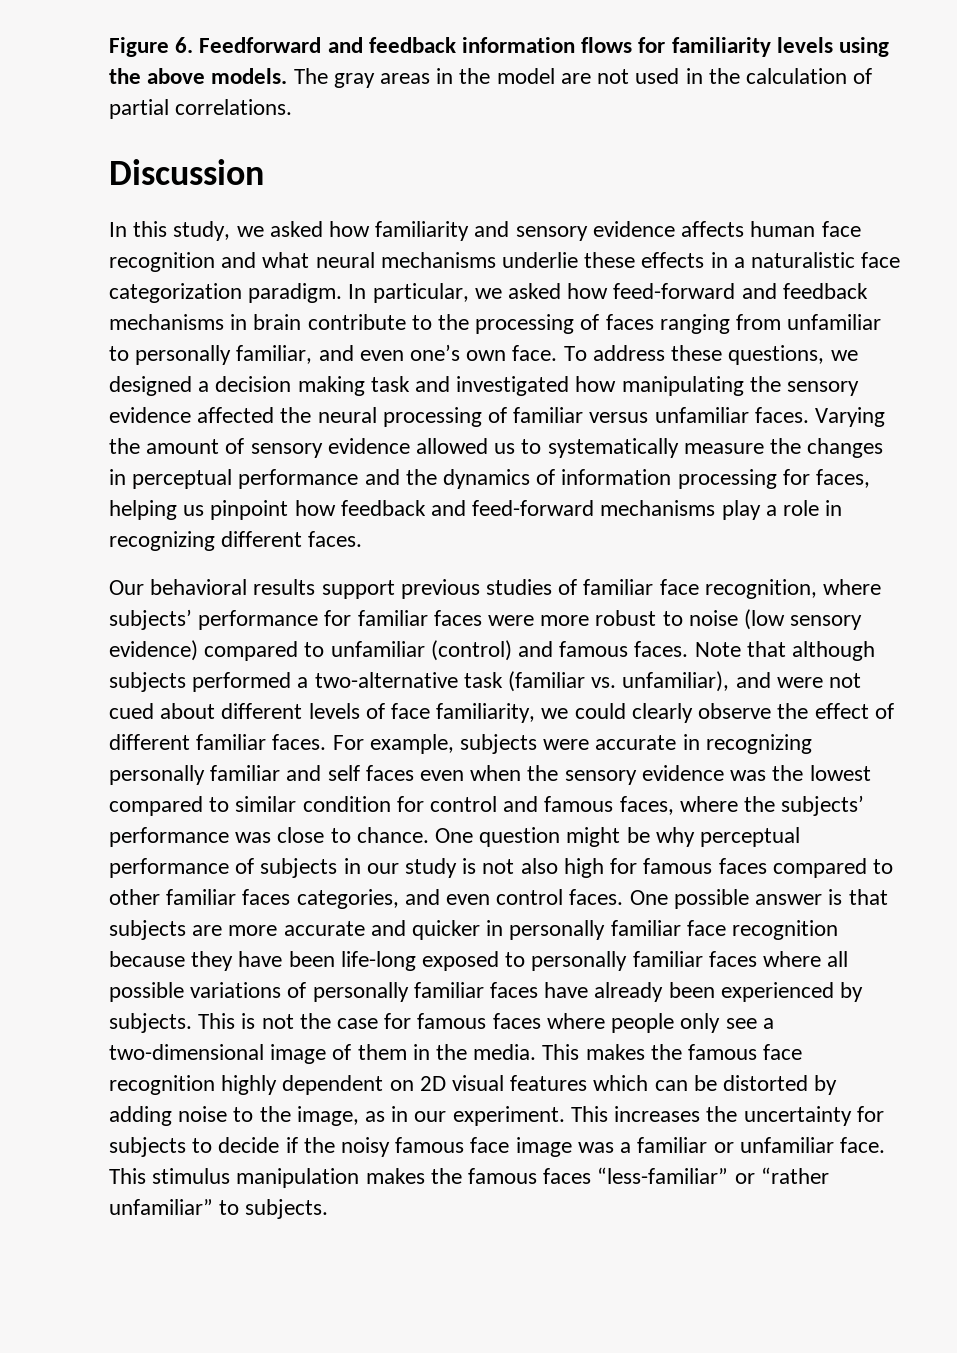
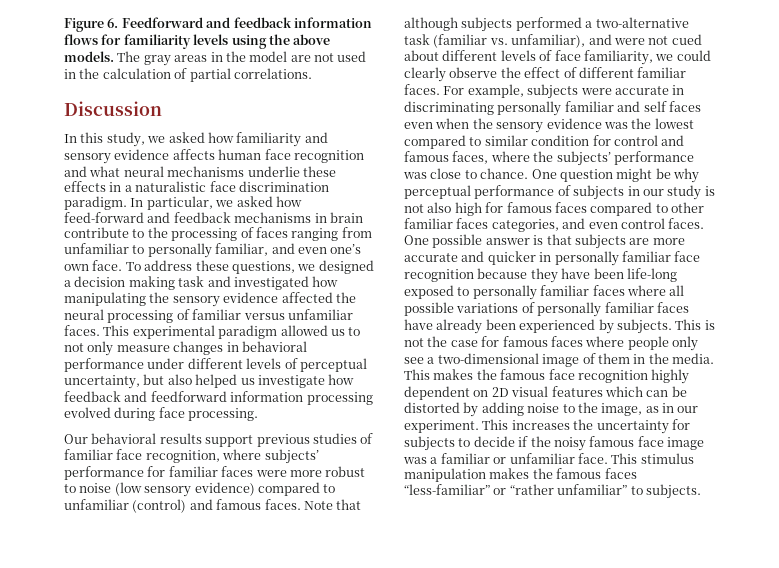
- In this study, we asked how familiarity and sensory evidence affects human face recognition and what neural mechanisms underlie these effects in a naturalistic face categorization paradigm.
+ In this study, we asked how familiarity and sensory evidence affects human face recognition and what neural mechanisms underlie these effects in a naturalistic face discrimination paradigm.
- Varying the amount of sensory evidence allowed us to systematically measure the changes in perceptual performance and the dynamics of information processing for faces, helping us pinpoint how feedback and feed-forward mechanisms play a role in recognizing different faces.
+ This experimental paradigm allowed us to not only measure changes in behavioral performance under different levels of perceptual uncertainty, but also helped us investigate how feedback and feedforward information processing evolved during face processing.
- For example, subjects were accurate in recognizing personally familiar and self faces even when the sensory evidence was the lowest compared to similar condition for control and famous faces, where the subjects’ performance was close to chance.
+ For example, subjects were accurate in discriminating personally familiar and self faces even when the sensory evidence was the lowest compared to similar condition for control and famous faces, where the subjects’ performance was close to chance.

